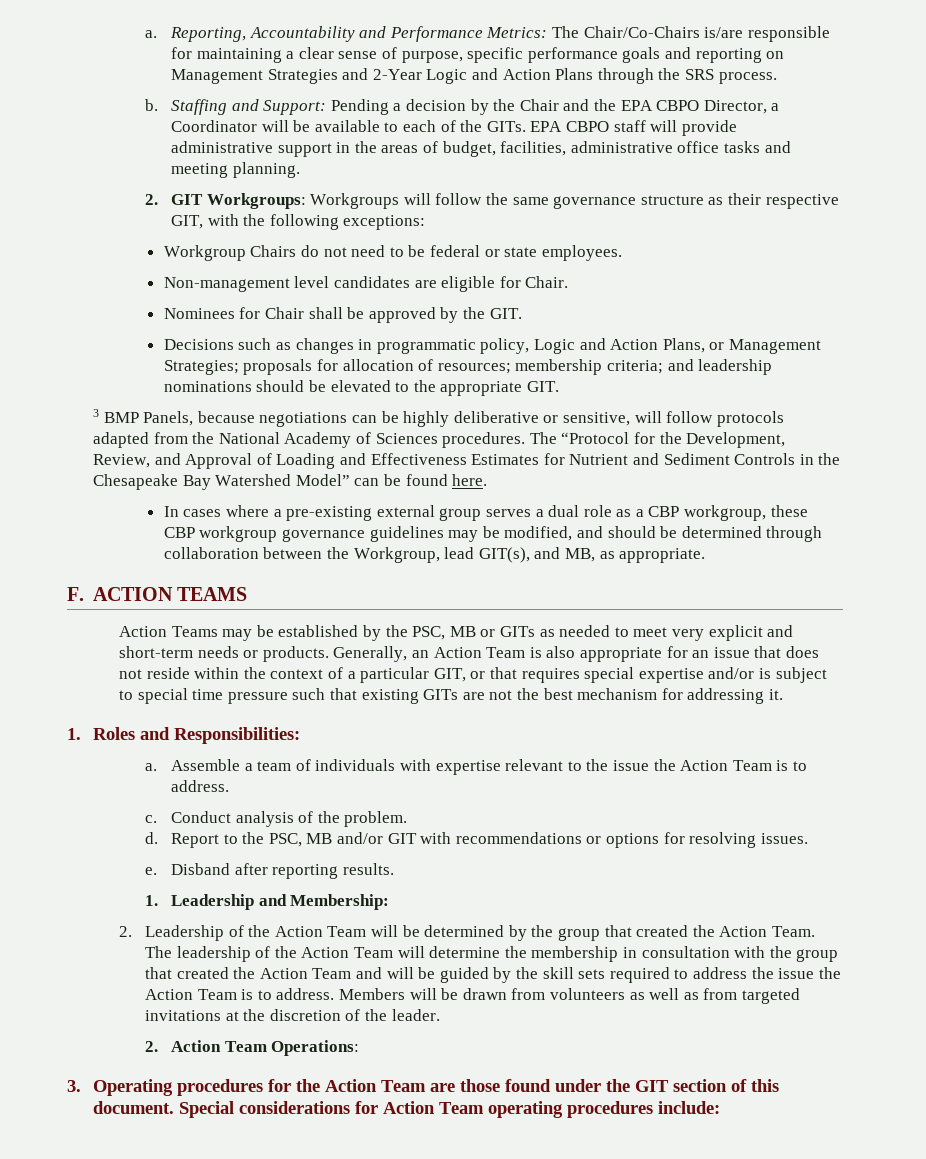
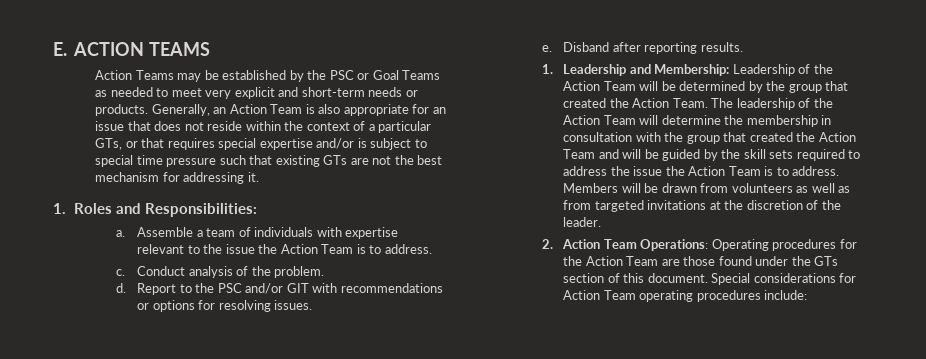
- a. Reporting, Accountability and Performance Metrics: The Chair/Co-Chairs is/are responsible for maintaining a clear sense of purpose, specific performance goals and reporting on Management Strategies and 2-Year Logic and Action Plans through the SRS process.
- b. Staffing and Support: Pending a decision by the Chair and the EPA CBPO Director, a Coordinator will be available to each of the GITs. EPA CBPO staff will provide administrative support in the areas of budget, facilities, administrative office tasks and meeting planning.
- 2. GIT Workgroups: Workgroups will follow the same governance structure as their respective GIT, with the following exceptions:
- Workgroup Chairs do not need to be federal or state employees.
- Non-management level candidates are eligible for Chair.
- Nominees for Chair shall be approved by the GIT.
- Decisions such as changes in programmatic policy, Logic and Action Plans, or Management Strategies; proposals for allocation of resources; membership criteria; and leadership nominations should be elevated to the appropriate GIT.
- 3 BMP Panels, because negotiations can be highly deliberative or sensitive, will follow protocols adapted from the National Academy of Sciences procedures. The “Protocol for the Development, Review, and Approval of Loading and Effectiveness Estimates for Nutrient and Sediment Controls in the Chesapeake Bay Watershed Model” can be found here.
- In cases where a pre-existing external group serves a dual role as a CBP workgroup, these CBP workgroup governance guidelines may be modified, and should be determined through collaboration between the Workgroup, lead GIT(s), and MB, as appropriate.
- F. ACTION TEAMS
+ E. ACTION TEAMS
- Action Teams may be established by the PSC, MB or GITs as needed to meet very explicit and short-term needs or products.
+ Action Teams may be established by the PSC or Goal Teams as needed to meet very explicit and short-term needs or products.
- Generally, an Action Team is also appropriate for an issue that does not reside within the context of a particular GIT, or that requires special expertise and/or is subject to special time pressure such that existing GITs are not the best mechanism for addressing it.
+ Generally, an Action Team is also appropriate for an issue that does not reside within the context of a particular GTs, or that requires special expertise and/or is subject to special time pressure such that existing GTs are not the best mechanism for addressing it.
- Report to the PSC, MB and/or GIT with recommendations or options for resolving issues.
+ Report to the PSC and/or GIT with recommendations or options for resolving issues.
- 1. Leadership and Membership:
- 2. Leadership of the Action Team will be determined by the group that created the Action Team.
+ 1. Leadership and Membership: Leadership of the Action Team will be determined by the group that created the Action Team.
- 2. Action Team Operations:
- 3. Operating procedures for the Action Team are those found under the GIT section of this document.
+ 2. Action Team Operations: Operating procedures for the Action Team are those found under the GTs section of this document.

